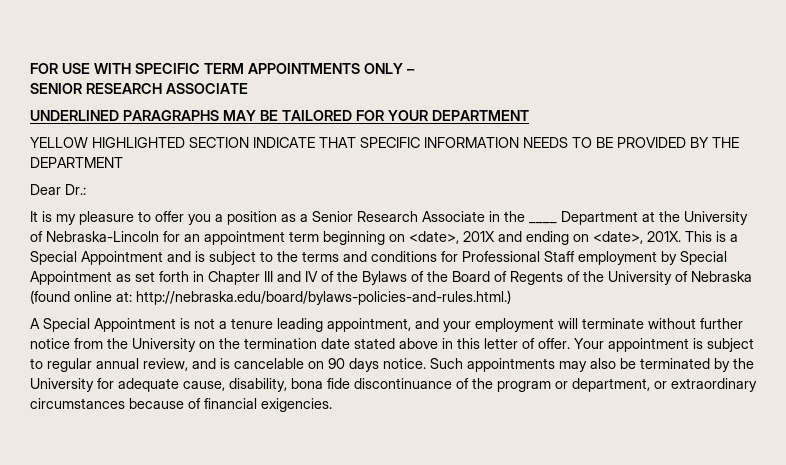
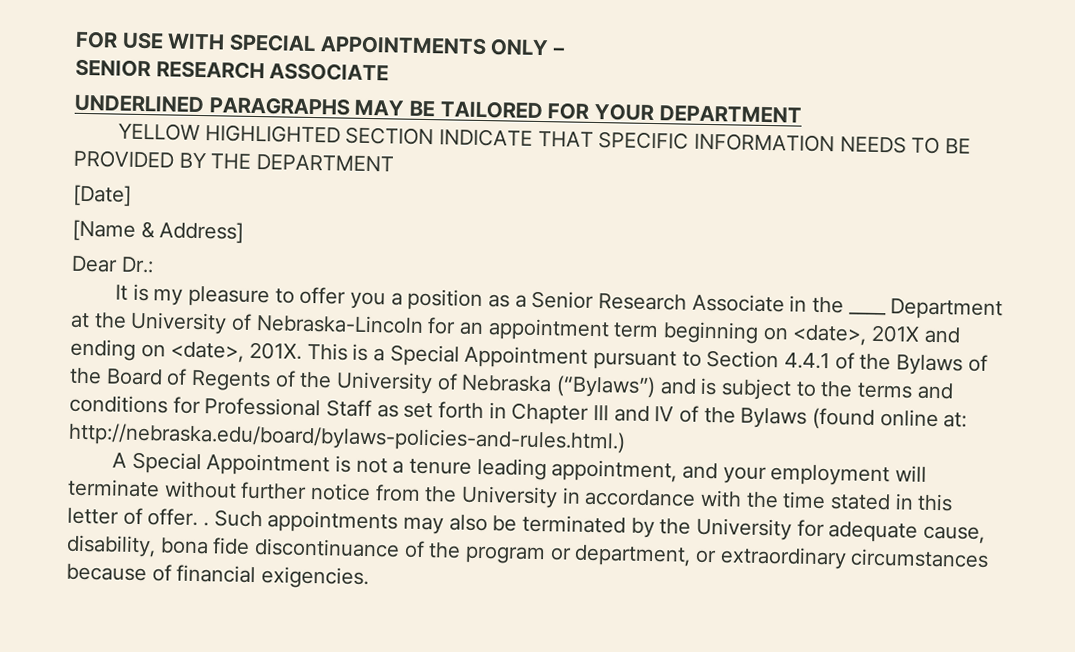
- FOR USE WITH SPECIFIC TERM APPOINTMENTS ONLY –
+ FOR USE WITH SPECIAL APPOINTMENTS ONLY –
+ [Date]
+ [Name & Address]
- This is a Special Appointment and is subject to the terms and conditions for Professional Staff employment by Special Appointment as set forth in Chapter III and IV of the Bylaws of the Board of Regents of the University of Nebraska (found online at: http://nebraska.edu/board/bylaws-policies-and-rules.html.)
+ This is a Special Appointment pursuant to Section 4.4.1 of the Bylaws of the Board of Regents of the University of Nebraska (“Bylaws”) and is subject to the terms and conditions for Professional Staff as set forth in Chapter III and IV of the Bylaws (found online at: http://nebraska.edu/board/bylaws-policies-and-rules.html.)
- A Special Appointment is not a tenure leading appointment, and your employment will terminate without further notice from the University on the termination date stated above in this letter of offer. Your appointment is subject to regular annual review, and is cancelable on 90 days notice.
+ A Special Appointment is not a tenure leading appointment, and your employment will terminate without further notice from the University in accordance with the time stated in this letter of offer. .

